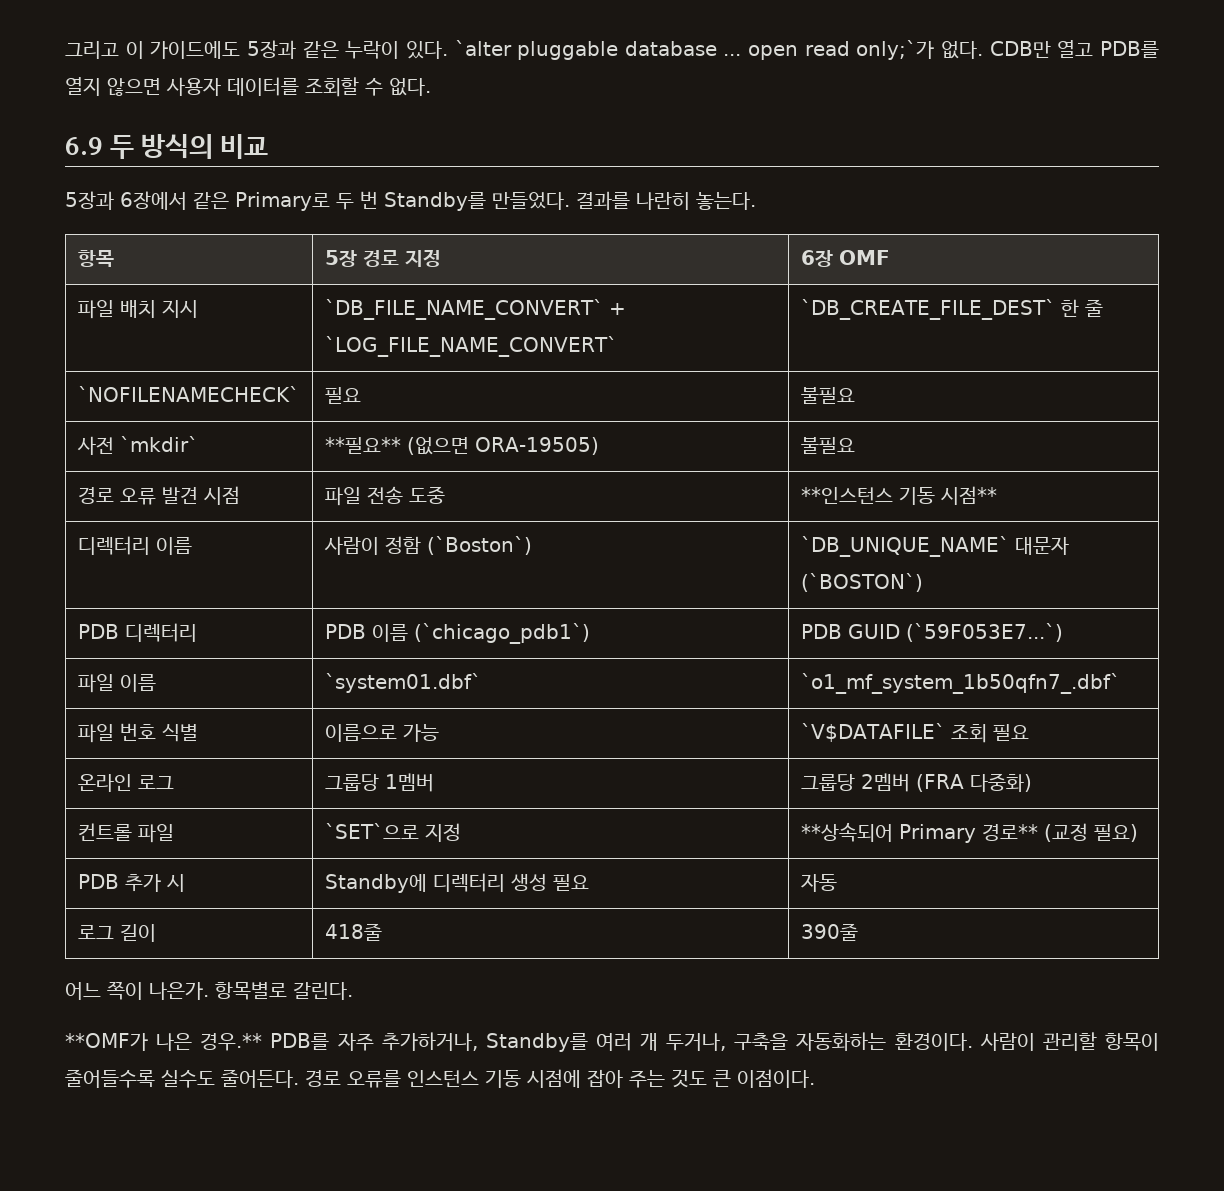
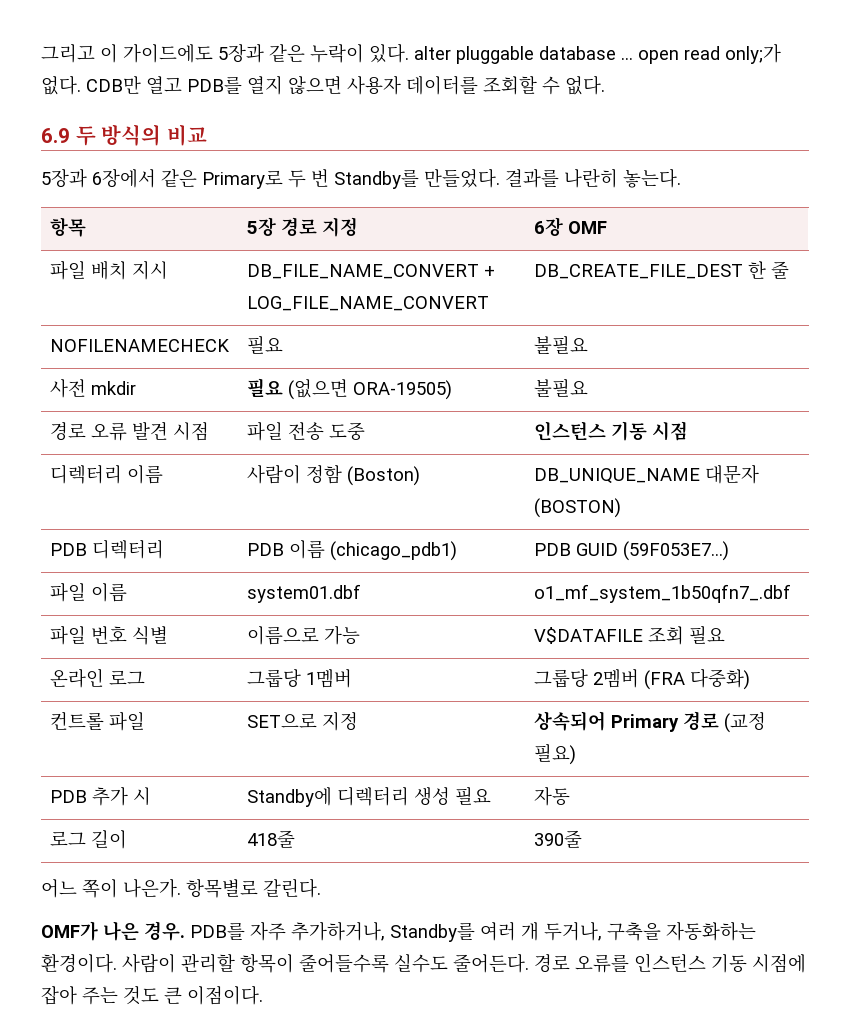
- 그리고 이 가이드에도 5장과 같은 누락이 있다. `alter pluggable database ... open read only;`가 없다.
+ 그리고 이 가이드에도 5장과 같은 누락이 있다. alter pluggable database ... open read only;가 없다.
- 파일 배치 지시 | `DB_FILE_NAME_CONVERT` + `LOG_FILE_NAME_CONVERT` | `DB_CREATE_FILE_DEST` 한 줄
+ 파일 배치 지시 | DB_FILE_NAME_CONVERT + LOG_FILE_NAME_CONVERT | DB_CREATE_FILE_DEST 한 줄
- `NOFILENAMECHECK` | 필요 | 불필요
+ NOFILENAMECHECK | 필요 | 불필요
- 사전 `mkdir` | **필요** (없으면 ORA-19505) | 불필요
+ 사전 mkdir | 필요 (없으면 ORA-19505) | 불필요
- 경로 오류 발견 시점 | 파일 전송 도중 | **인스턴스 기동 시점**
+ 경로 오류 발견 시점 | 파일 전송 도중 | 인스턴스 기동 시점
- 디렉터리 이름 | 사람이 정함 (`Boston`) | `DB_UNIQUE_NAME` 대문자 (`BOSTON`)
+ 디렉터리 이름 | 사람이 정함 (Boston) | DB_UNIQUE_NAME 대문자 (BOSTON)
- PDB 디렉터리 | PDB 이름 (`chicago_pdb1`) | PDB GUID (`59F053E7...`)
+ PDB 디렉터리 | PDB 이름 (chicago_pdb1) | PDB GUID (59F053E7...)
- 파일 이름 | `system01.dbf` | `o1_mf_system_1b50qfn7_.dbf`
+ 파일 이름 | system01.dbf | o1_mf_system_1b50qfn7_.dbf
- 파일 번호 식별 | 이름으로 가능 | `V$DATAFILE` 조회 필요
+ 파일 번호 식별 | 이름으로 가능 | V$DATAFILE 조회 필요
- 컨트롤 파일 | `SET`으로 지정 | **상속되어 Primary 경로** (교정 필요)
+ 컨트롤 파일 | SET으로 지정 | 상속되어 Primary 경로 (교정 필요)
- **OMF가 나은 경우.** PDB를 자주 추가하거나, Standby를 여러 개 두거나, 구축을 자동화하는 환경이다.
+ OMF가 나은 경우. PDB를 자주 추가하거나, Standby를 여러 개 두거나, 구축을 자동화하는 환경이다.

